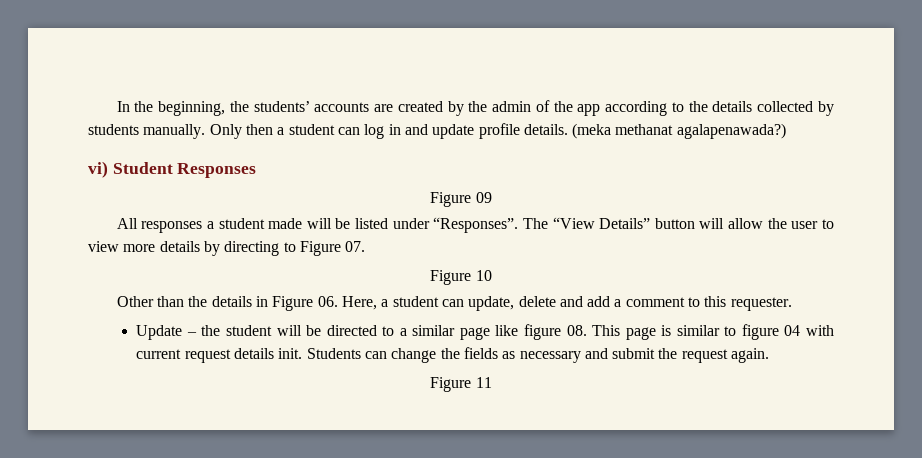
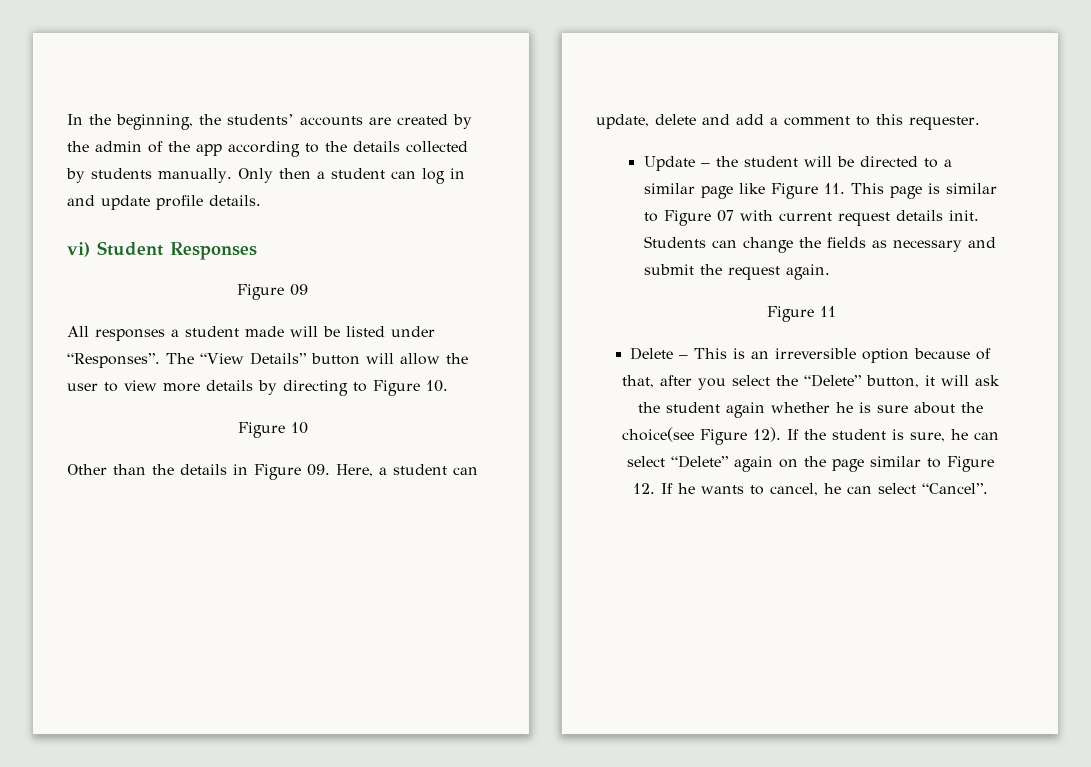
- (meka methanat agalapenawada?)
- The “View Details” button will allow the user to view more details by directing to Figure 07.
+ The “View Details” button will allow the user to view more details by directing to Figure 10.
- Other than the details in Figure 06. Here, a student can update, delete and add a comment to this requester.
+ Other than the details in Figure 09. Here, a student can update, delete and add a comment to this requester.
- Update – the student will be directed to a similar page like figure 08. This page is similar to figure 04 with current request details init.
+ Update – the student will be directed to a similar page like Figure 11. This page is similar to Figure 07 with current request details init.
+ Delete – This is an irreversible option because of that, after you select the “Delete” button, it will ask the student again whether he is sure about the choice(see Figure 12). If the student is sure, he can select “Delete” again on the page similar to Figure 12. If he wants to cancel, he can select “Cancel”.

